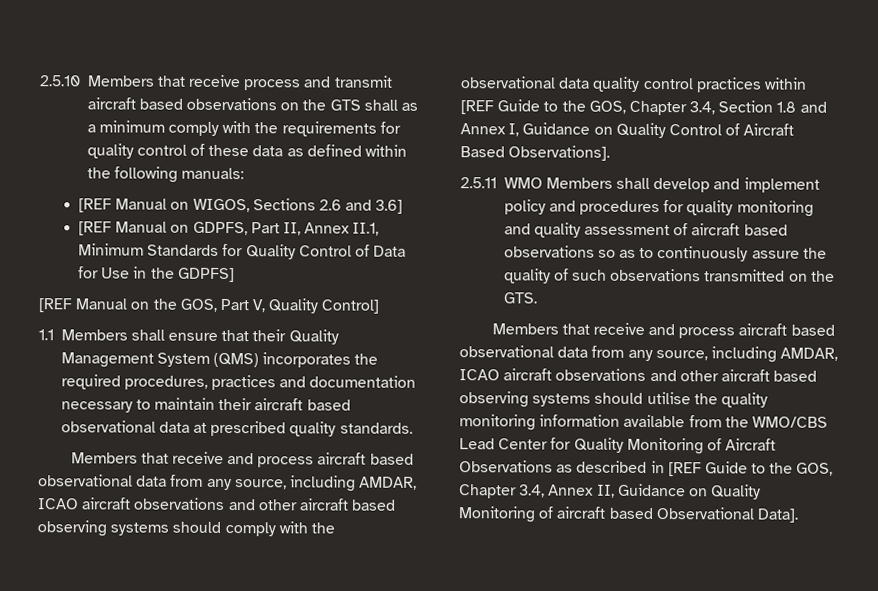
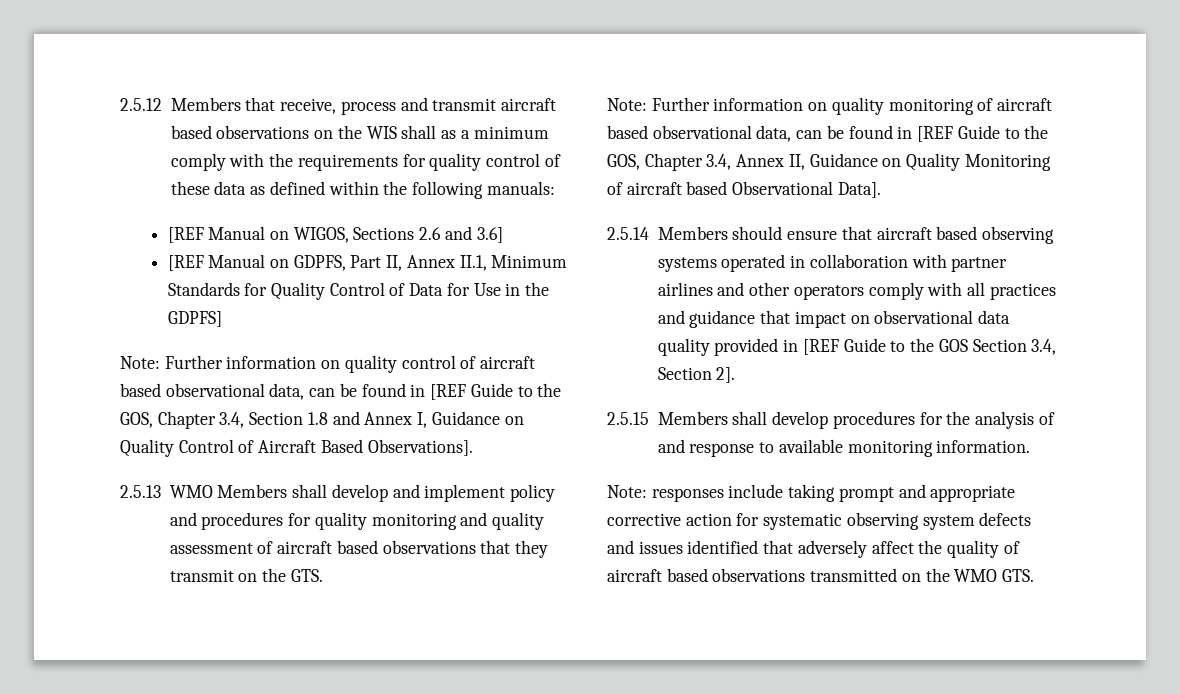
- 2.5.10 Members that receive process and transmit aircraft based observations on the GTS shall as a minimum comply with the requirements for quality control of these data as defined within the following manuals:
+ 2.5.12 Members that receive, process and transmit aircraft based observations on the WIS shall as a minimum comply with the requirements for quality control of these data as defined within the following manuals:
- [REF Manual on the GOS, Part V, Quality Control]
- 1.1 Members shall ensure that their Quality Management System (QMS) incorporates the required procedures, practices and documentation necessary to maintain their aircraft based observational data at prescribed quality standards.
- Members that receive and process aircraft based observational data from any source, including AMDAR, ICAO aircraft observations and other aircraft based observing systems should comply with the observational data quality control practices within [REF Guide to the GOS, Chapter 3.4, Section 1.8 and Annex I, Guidance on Quality Control of Aircraft Based Observations].
+ Note: Further information on quality control of aircraft based observational data, can be found in [REF Guide to the GOS, Chapter 3.4, Section 1.8 and Annex I, Guidance on Quality Control of Aircraft Based Observations].
- 2.5.11 WMO Members shall develop and implement policy and procedures for quality monitoring and quality assessment of aircraft based observations so as to continuously assure the quality of such observations transmitted on the GTS.
- Members that receive and process aircraft based observational data from any source, including AMDAR, ICAO aircraft observations and other aircraft based observing systems should utilise the quality monitoring information available from the WMO/CBS Lead Center for Quality Monitoring of Aircraft Observations as described in [REF Guide to the GOS, Chapter 3.4, Annex II, Guidance on Quality Monitoring of aircraft based Observational Data].
+ 2.5.13 WMO Members shall develop and implement policy and procedures for quality monitoring and quality assessment of aircraft based observations that they transmit on the GTS.
+ Note: Further information on quality monitoring of aircraft based observational data, can be found in [REF Guide to the GOS, Chapter 3.4, Annex II, Guidance on Quality Monitoring of aircraft based Observational Data].
+ 2.5.14 Members should ensure that aircraft based observing systems operated in collaboration with partner airlines and other operators comply with all practices and guidance that impact on observational data quality provided in [REF Guide to the GOS Section 3.4, Section 2].
+ 2.5.15 Members shall develop procedures for the analysis of and response to available monitoring information.
+ Note: responses include taking prompt and appropriate corrective action for systematic observing system defects and issues identified that adversely affect the quality of aircraft based observations transmitted on the WMO GTS.

